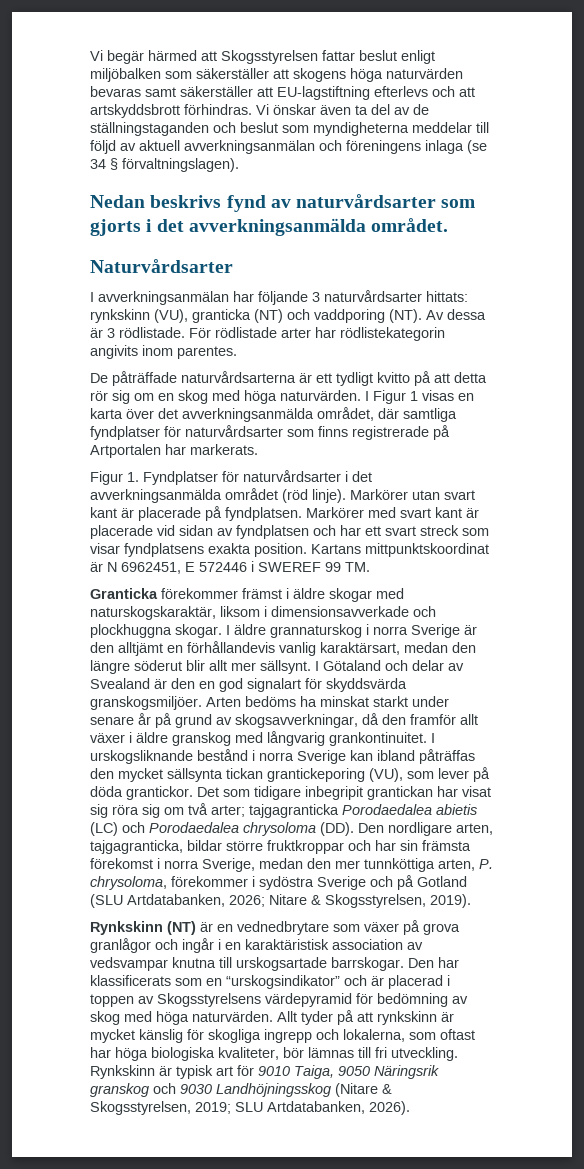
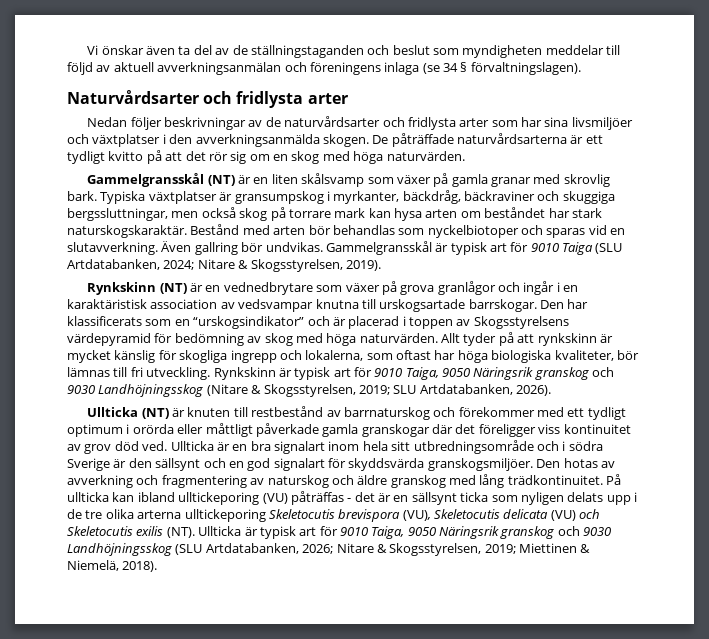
- Vi begär härmed att Skogsstyrelsen fattar beslut enligt miljöbalken som säkerställer att skogens höga naturvärden bevaras samt säkerställer att EU-lagstiftning efterlevs och att artskyddsbrott förhindras. Vi önskar även ta del av de ställningstaganden och beslut som myndigheterna meddelar till följd av aktuell avverkningsanmälan och föreningens inlaga (se 34 § förvaltningslagen).
+ Vi önskar även ta del av de ställningstaganden och beslut som myndigheten meddelar till följd av aktuell avverkningsanmälan och föreningens inlaga (se 34 § förvaltningslagen).
- Nedan beskrivs fynd av naturvårdsarter som gjorts i det avverkningsanmälda området.
- Naturvårdsarter
- I avverkningsanmälan har följande 3 naturvårdsarter hittats: rynkskinn (VU), granticka (NT) och vaddporing (NT). Av dessa är 3 rödlistade. För rödlistade arter har rödlistekategorin angivits inom parentes.
- De påträffade naturvårdsarterna är ett tydligt kvitto på att detta rör sig om en skog med höga naturvärden. I Figur 1 visas en karta över det avverkningsanmälda området, där samtliga fyndplatser för naturvårdsarter som finns registrerade på Artportalen har markerats.
- Figur 1. Fyndplatser för naturvårdsarter i det avverkningsanmälda området (röd linje). Markörer utan svart kant är placerade på fyndplatsen. Markörer med svart kant är placerade vid sidan av fyndplatsen och har ett svart streck som visar fyndplatsens exakta position. Kartans mittpunktskoordinat är N 6962451, E 572446 i SWEREF 99 TM.
- Granticka förekommer främst i äldre skogar med naturskogskaraktär, liksom i dimensionsavverkade och plockhuggna skogar. I äldre grannaturskog i norra Sverige är den alltjämt en förhållandevis vanlig karaktärsart, medan den längre söderut blir allt mer sällsynt. I Götaland och delar av Svealand är den en god signalart för skyddsvärda granskogsmiljöer. Arten bedöms ha minskat starkt under senare år på grund av skogsavverkningar, då den framför allt växer i äldre granskog med långvarig grankontinuitet. I urskogsliknande bestånd i norra Sverige kan ibland påträffas den mycket sällsynta tickan grantickeporing (VU), som lever på döda grantickor. Det som tidigare inbegripit grantickan har visat sig röra sig om två arter; tajgagranticka Porodaedalea abietis (LC) och Porodaedalea chrysoloma (DD). Den nordligare arten, tajgagranticka, bildar större fruktkroppar och har sin främsta förekomst i norra Sverige, medan den mer tunnköttiga arten, P. chrysoloma, förekommer i sydöstra Sverige och på Gotland (SLU Artdatabanken, 2026; Nitare & Skogsstyrelsen, 2019).
+ Naturvårdsarter och fridlysta arter
+ Nedan följer beskrivningar av de naturvårdsarter och fridlysta arter som har sina livsmiljöer och växtplatser i den avverkningsanmälda skogen. De påträffade naturvårdsarterna är ett tydligt kvitto på att det rör sig om en skog med höga naturvärden.
+ Gammelgransskål (NT) är en liten skålsvamp som växer på gamla granar med skrovlig bark. Typiska växtplatser är gransumpskog i myrkanter, bäckdråg, bäckraviner och skuggiga bergssluttningar, men också skog på torrare mark kan hysa arten om beståndet har stark naturskogskaraktär. Bestånd med arten bör behandlas som nyckelbiotoper och sparas vid en slutavverkning. Även gallring bör undvikas. Gammelgransskål är typisk art för 9010 Taiga (SLU Artdatabanken, 2024; Nitare & Skogsstyrelsen, 2019).
+ Ullticka (NT) är knuten till restbestånd av barrnaturskog och förekommer med ett tydligt optimum i orörda eller måttligt påverkade gamla granskogar där det föreligger viss kontinuitet av grov död ved. Ullticka är en bra signalart inom hela sitt utbredningsområde och i södra Sverige är den sällsynt och en god signalart för skyddsvärda granskogsmiljöer. Den hotas av avverkning och fragmentering av naturskog och äldre granskog med lång trädkontinuitet. På ullticka kan ibland ulltickeporing (VU) påträffas - det är en sällsynt ticka som nyligen delats upp i de tre olika arterna ulltickeporing Skeletocutis brevispora (VU), Skeletocutis delicata (VU) och Skeletocutis exilis (NT). Ullticka är typisk art för 9010 Taiga, 9050 Näringsrik granskog och 9030 Landhöjningsskog (SLU Artdatabanken, 2026; Nitare & Skogsstyrelsen, 2019; Miettinen & Niemelä, 2018).

